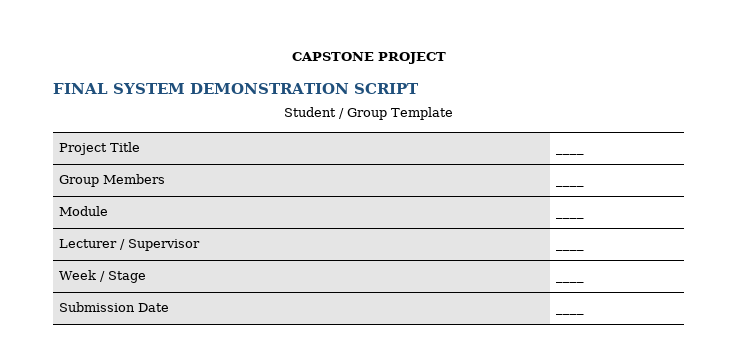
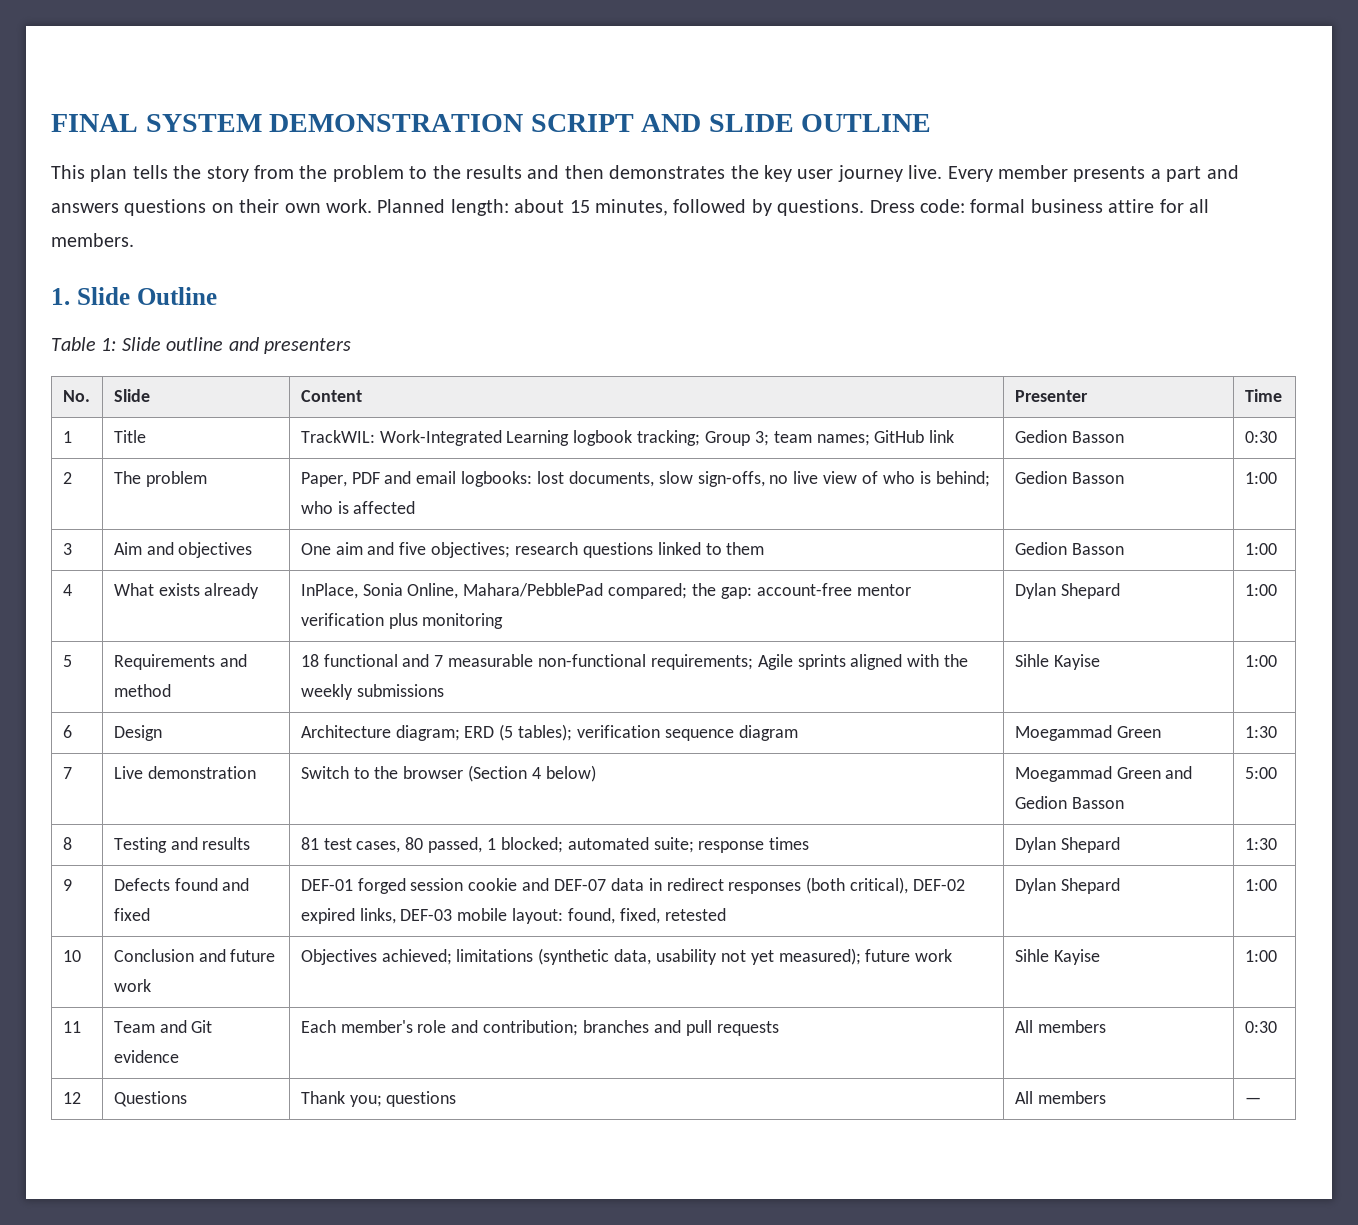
- CAPSTONE PROJECT
- FINAL SYSTEM DEMONSTRATION SCRIPT
- Student / Group Template
- Project Title | ____
- Group Members | ____
- Module | ____
- Lecturer / Supervisor | ____
- Week / Stage | ____
- Submission Date | ____
+ FINAL SYSTEM DEMONSTRATION SCRIPT AND SLIDE OUTLINE
+ This plan tells the story from the problem to the results and then demonstrates the key user journey live. Every member presents a part and answers questions on their own work. Planned length: about 15 minutes, followed by questions. Dress code: formal business attire for all members.
+ 1. Slide Outline
+ Table 1: Slide outline and presenters
+ No. | Slide | Content | Presenter | Time
+ 1 | Title | TrackWIL: Work-Integrated Learning logbook tracking; Group 3; team names; GitHub link | Gedion Basson | 0:30
+ 2 | The problem | Paper, PDF and email logbooks: lost documents, slow sign-offs, no live view of who is behind; who is affected | Gedion Basson | 1:00
+ 3 | Aim and objectives | One aim and five objectives; research questions linked to them | Gedion Basson | 1:00
+ 4 | What exists already | InPlace, Sonia Online, Mahara/PebblePad compared; the gap: account-free mentor verification plus monitoring | Dylan Shepard | 1:00
+ 5 | Requirements and method | 18 functional and 7 measurable non-functional requirements; Agile sprints aligned with the weekly submissions | Sihle Kayise | 1:00
+ 6 | Design | Architecture diagram; ERD (5 tables); verification sequence diagram | Moegammad Green | 1:30
+ 7 | Live demonstration | Switch to the browser (Section 4 below) | Moegammad Green and Gedion Basson | 5:00
+ 8 | Testing and results | 81 test cases, 80 passed, 1 blocked; automated suite; response times | Dylan Shepard | 1:30
+ 9 | Defects found and fixed | DEF-01 forged session cookie and DEF-07 data in redirect responses (both critical), DEF-02 expired links, DEF-03 mobile layout: found, fixed, retested | Dylan Shepard | 1:00
+ 10 | Conclusion and future work | Objectives achieved; limitations (synthetic data, usability not yet measured); future work | Sihle Kayise | 1:00
+ 11 | Team and Git evidence | Each member's role and contribution; branches and pull requests | All members | 0:30
+ 12 | Questions | Thank you; questions | All members | —

